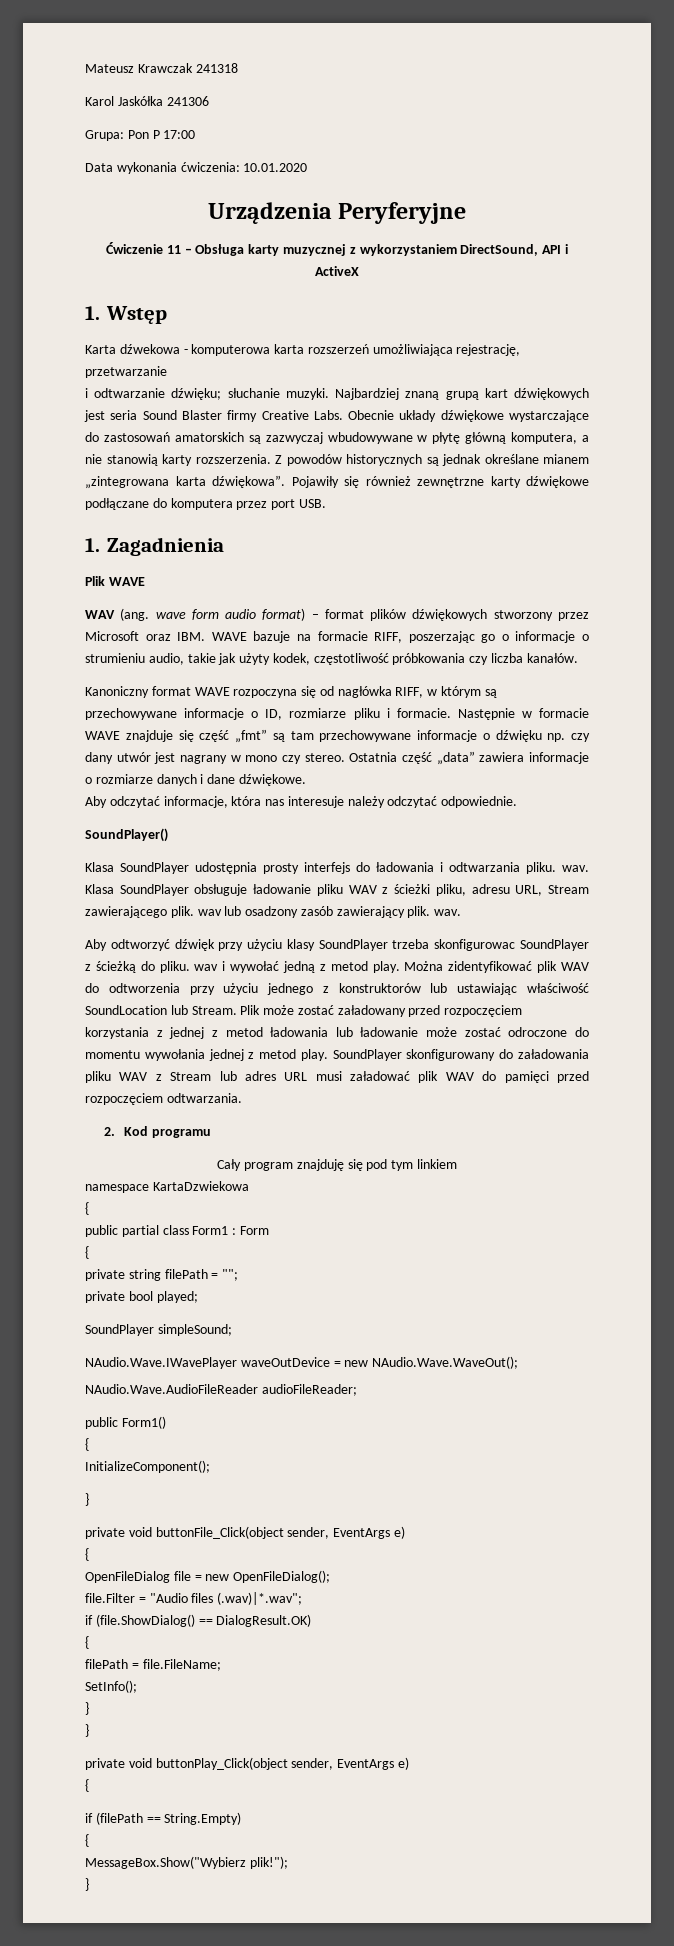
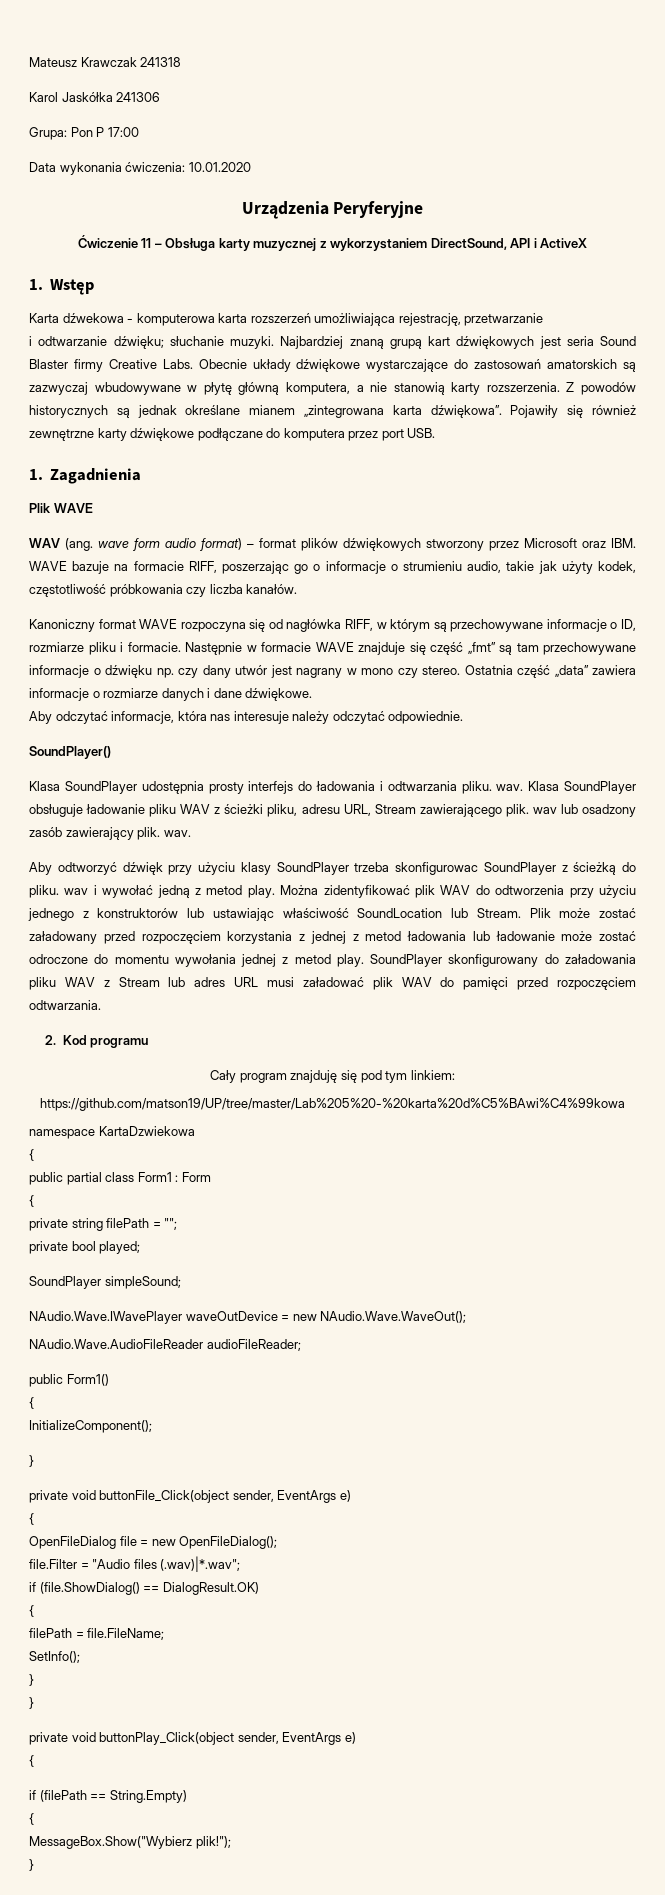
- Cały program znajduję się pod tym linkiem
+ Cały program znajduję się pod tym linkiem:
+ https://github.com/matson19/UP/tree/master/Lab%205%20-%20karta%20d%C5%BAwi%C4%99kowa

